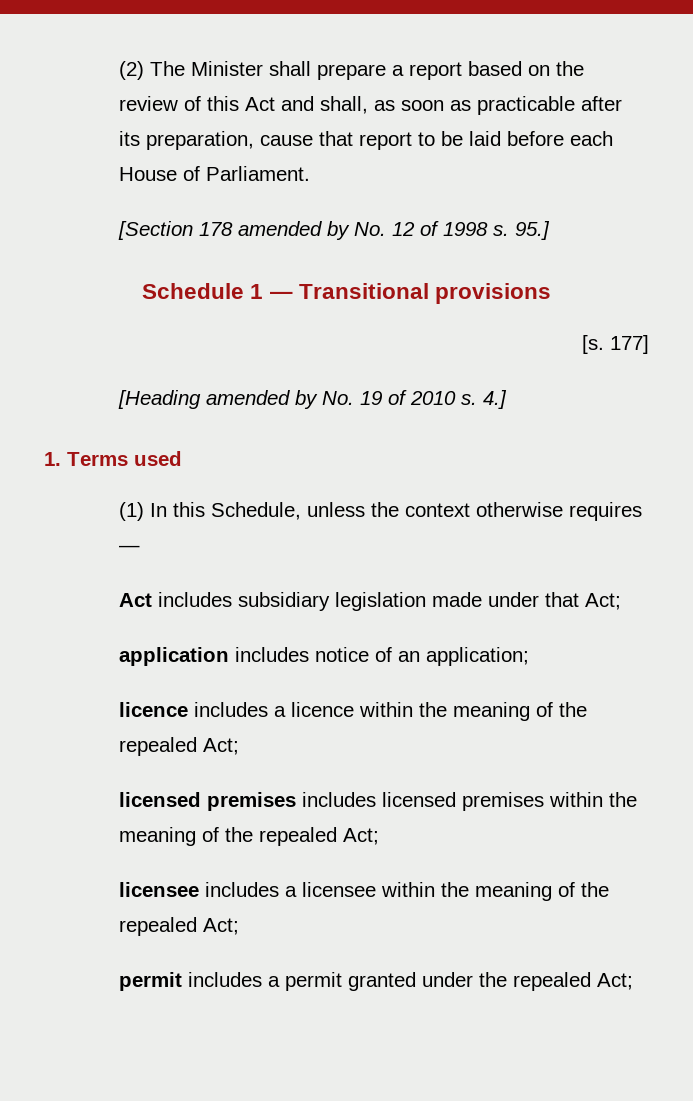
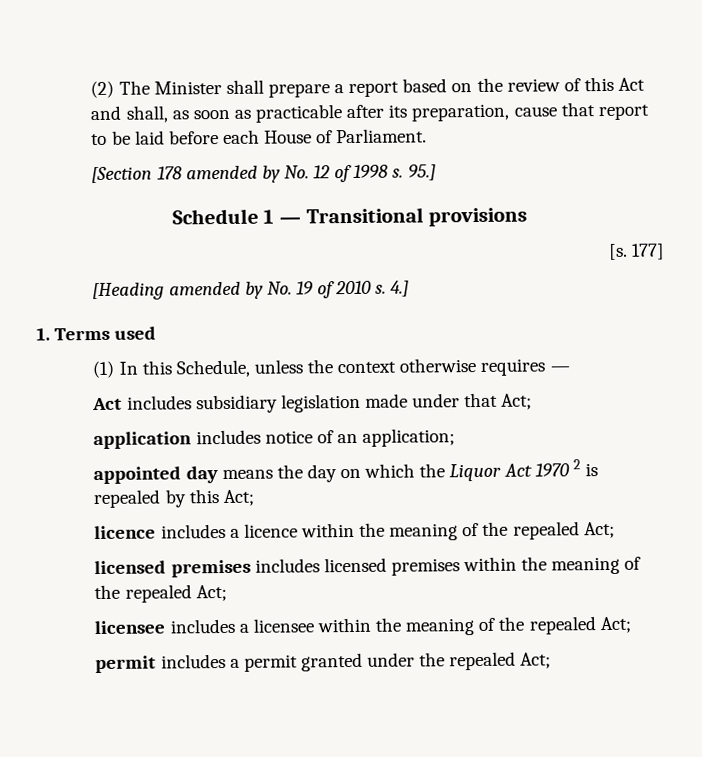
+ appointed day means the day on which the Liquor Act 1970 2 is repealed by this Act;

